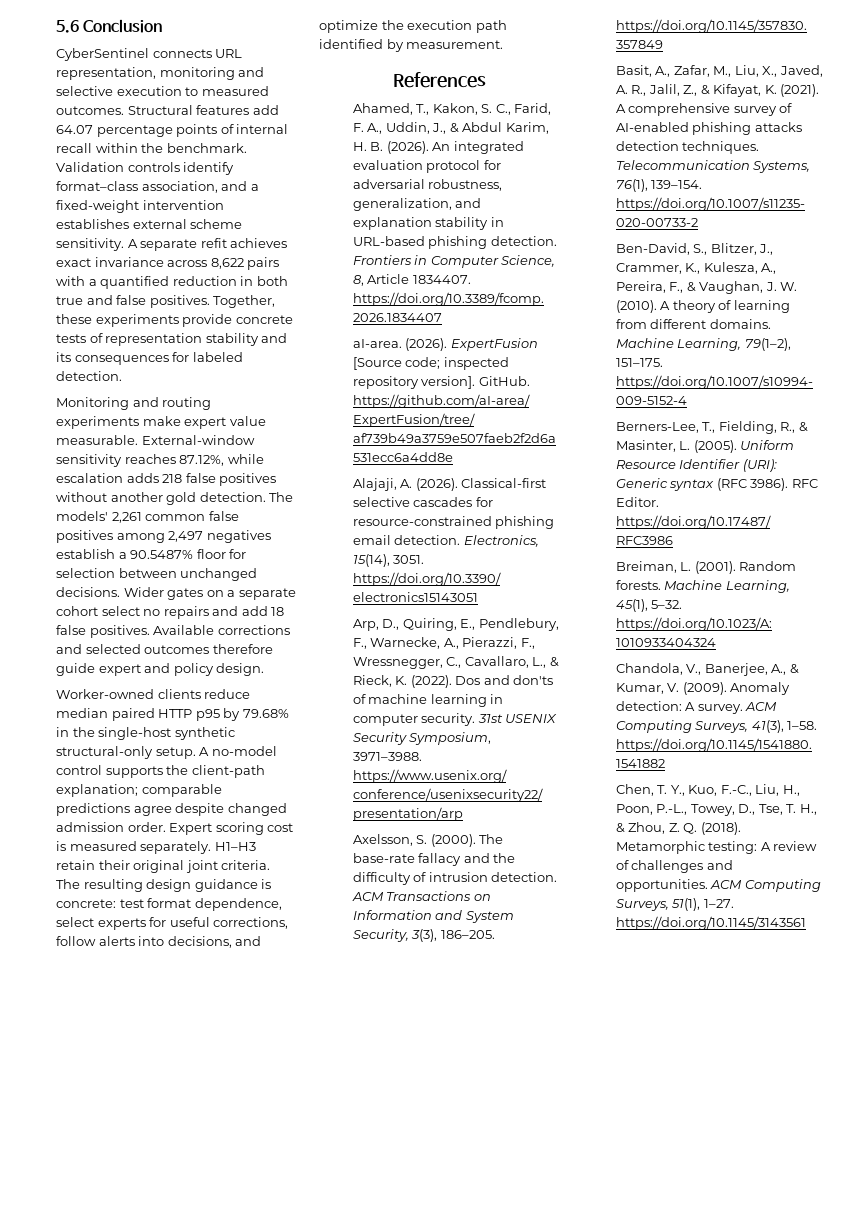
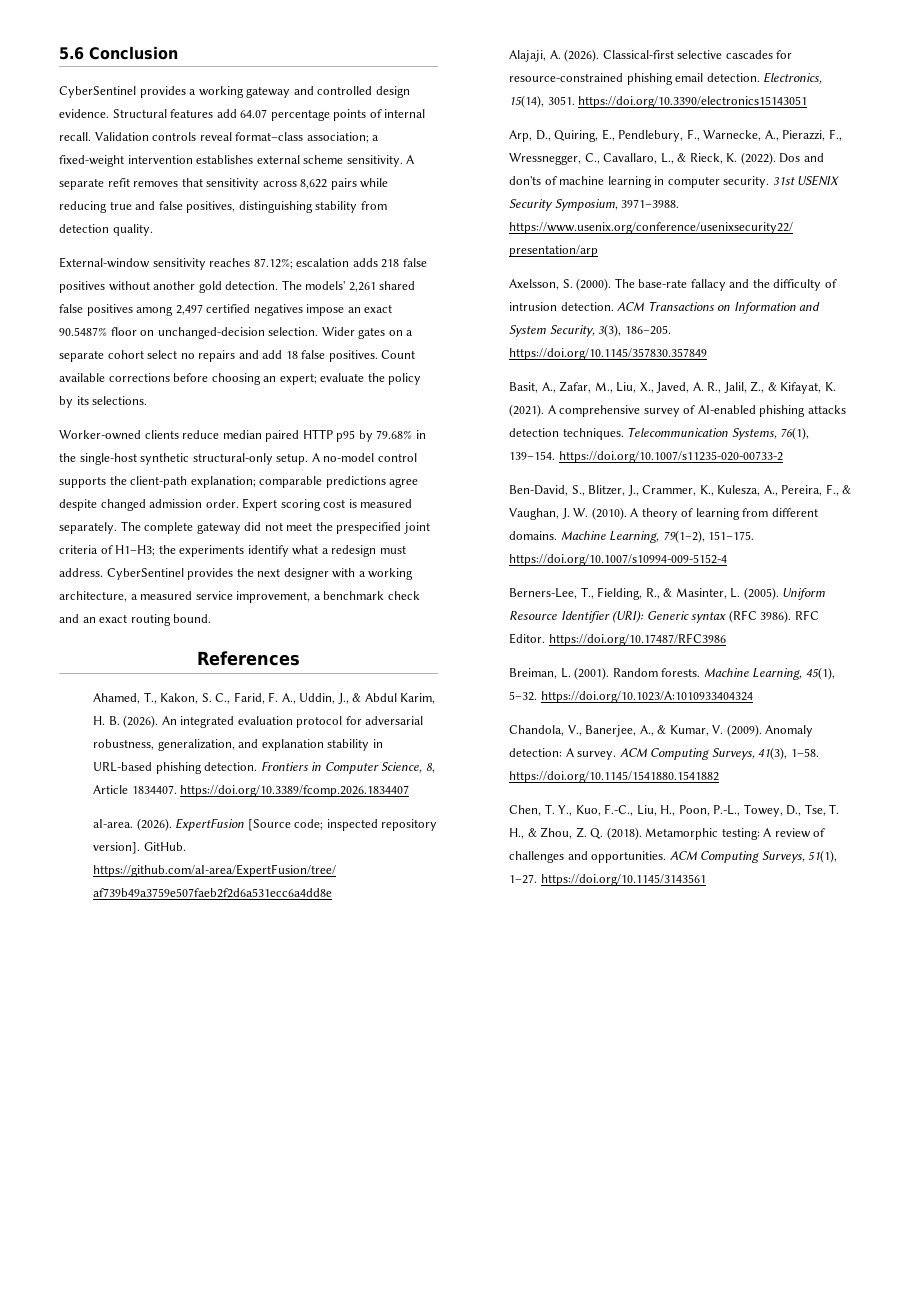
- CyberSentinel connects URL representation, monitoring and selective execution to measured outcomes.
+ CyberSentinel provides a working gateway and controlled design evidence.
- Structural features add 64.07 percentage points of internal recall within the benchmark. Validation controls identify format–class association, and a fixed-weight intervention establishes external scheme sensitivity.
+ Structural features add 64.07 percentage points of internal recall. Validation controls reveal format–class association; a fixed-weight intervention establishes external scheme sensitivity.
- A separate refit achieves exact invariance across 8,622 pairs with a quantified reduction in both true and false positives. Together, these experiments provide concrete tests of representation stability and its consequences for labeled detection.
- Monitoring and routing experiments make expert value measurable. External-window sensitivity reaches 87.12%, while escalation adds 218 false positives without another gold detection.
+ A separate refit removes that sensitivity across 8,622 pairs while reducing true and false positives, distinguishing stability from detection quality.
+ External-window sensitivity reaches 87.12%; escalation adds 218 false positives without another gold detection.
- The models' 2,261 common false positives among 2,497 negatives establish a 90.5487% floor for selection between unchanged decisions.
+ The models' 2,261 shared false positives among 2,497 certified negatives impose an exact 90.5487% floor on unchanged-decision selection.
- Available corrections and selected outcomes therefore guide expert and policy design.
+ Count available corrections before choosing an expert; evaluate the policy by its selections.
- H1–H3 retain their original joint criteria. The resulting design guidance is concrete: test format dependence, select experts for useful corrections, follow alerts into decisions, and optimize the execution path identified by measurement.
+ The complete gateway did not meet the prespecified joint criteria of H1–H3; the experiments identify what a redesign must address. CyberSentinel provides the next designer with a working architecture, a measured service improvement, a benchmark check and an exact routing bound.

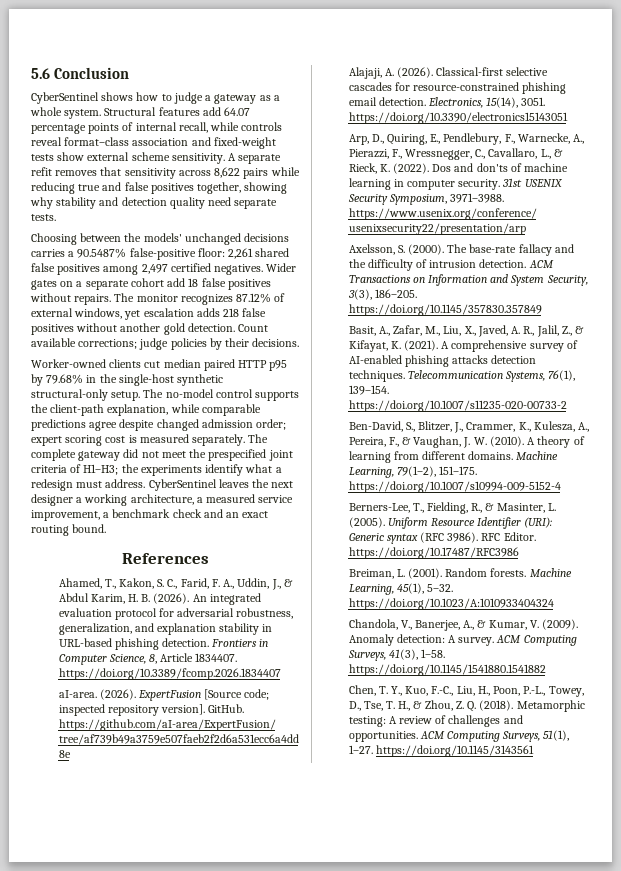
- CyberSentinel provides a working gateway and controlled design evidence.
+ CyberSentinel shows how to judge a gateway as a whole system.
- Structural features add 64.07 percentage points of internal recall. Validation controls reveal format–class association; a fixed-weight intervention establishes external scheme sensitivity.
+ Structural features add 64.07 percentage points of internal recall, while controls reveal format–class association and fixed-weight tests show external scheme sensitivity.
- A separate refit removes that sensitivity across 8,622 pairs while reducing true and false positives, distinguishing stability from detection quality.
- External-window sensitivity reaches 87.12%; escalation adds 218 false positives without another gold detection.
+ A separate refit removes that sensitivity across 8,622 pairs while reducing true and false positives together, showing why stability and detection quality need separate tests.
+ Choosing between the models' unchanged decisions carries a 90.5487% false-positive floor: 2,261 shared false positives among 2,497 certified negatives. Wider gates on a separate cohort add 18 false positives without repairs. The monitor recognizes 87.12% of external windows, yet escalation adds 218 false positives without another gold detection.
- The models' 2,261 shared false positives among 2,497 certified negatives impose an exact 90.5487% floor on unchanged-decision selection. Wider gates on a separate cohort select no repairs and add 18 false positives. Count available corrections before choosing an expert; evaluate the policy by its selections.
+ Count available corrections; judge policies by their decisions.
- Worker-owned clients reduce median paired HTTP p95 by 79.68% in the single-host synthetic structural-only setup.
+ Worker-owned clients cut median paired HTTP p95 by 79.68% in the single-host synthetic structural-only setup.
- A no-model control supports the client-path explanation; comparable predictions agree despite changed admission order. Expert scoring cost is measured separately.
+ The no-model control supports the client-path explanation, while comparable predictions agree despite changed admission order; expert scoring cost is measured separately.
- CyberSentinel provides the next designer with a working architecture, a measured service improvement, a benchmark check and an exact routing bound.
+ CyberSentinel leaves the next designer a working architecture, a measured service improvement, a benchmark check and an exact routing bound.

